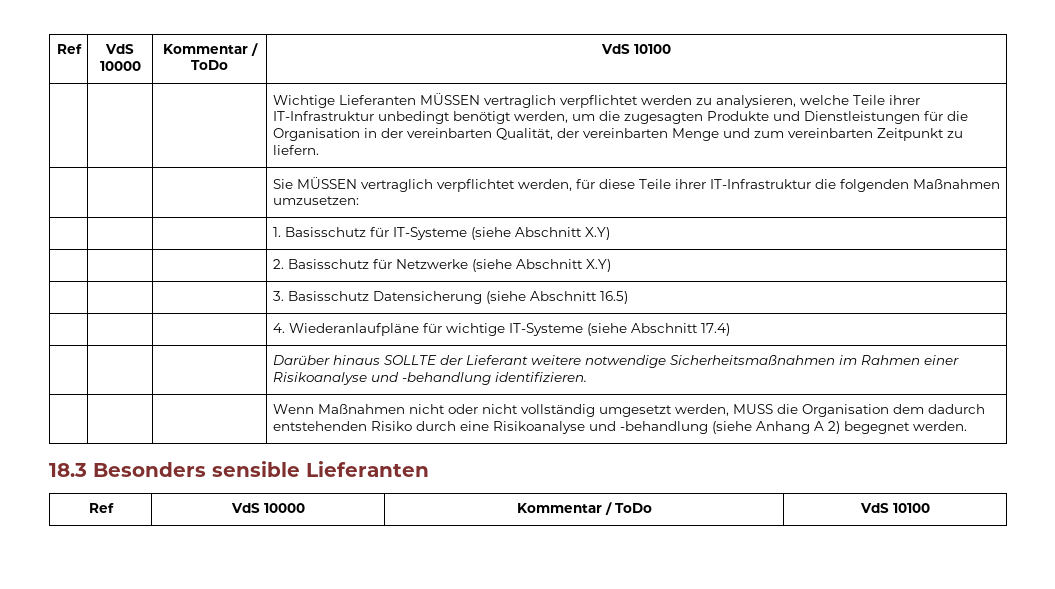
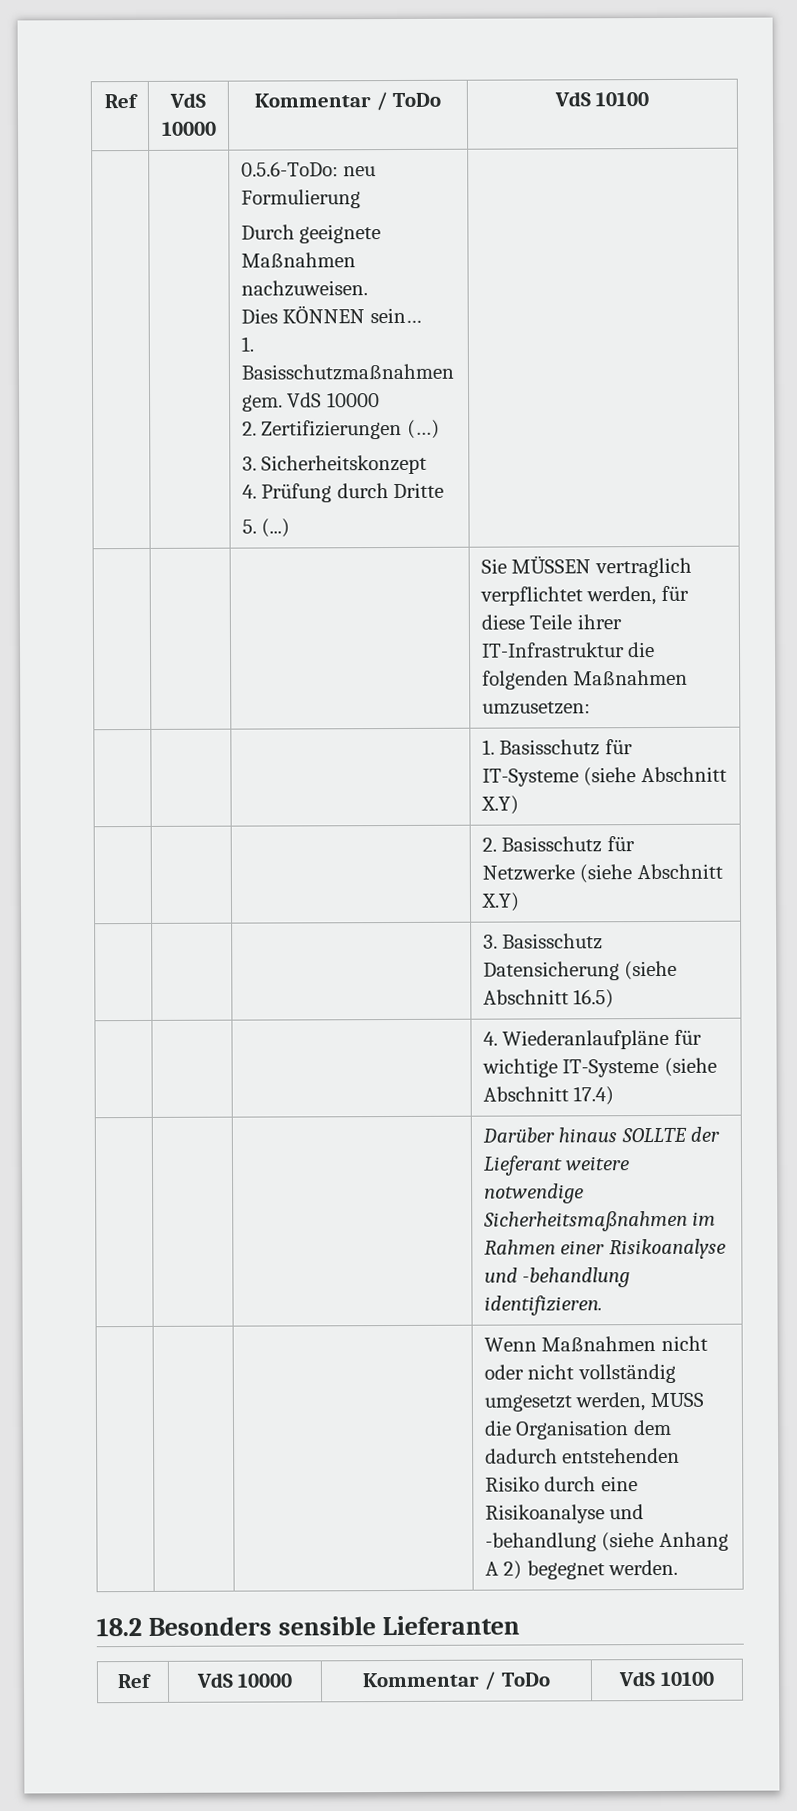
- | | | Wichtige Lieferanten MÜSSEN vertraglich verpflichtet werden zu analysieren, welche Teile ihrer IT-Infrastruktur unbedingt benötigt werden, um die zugesagten Produkte und Dienstleistungen für die Organisation in der vereinbarten Qualität, der vereinbarten Menge und zum vereinbarten Zeitpunkt zu liefern.
+ | | 0.5.6-ToDo: neu Formulierung
+ Durch geeignete Maßnahmen nachzuweisen.
+ Dies KÖNNEN sein…
+ 1. Basisschutzmaßnahmen gem. VdS 10000
+ 2. Zertifizierungen (…)
+ 3. Sicherheitskonzept
+ 4. Prüfung durch Dritte
+ 5. (...) |
- 18.3 Besonders sensible Lieferanten
+ 18.2 Besonders sensible Lieferanten

